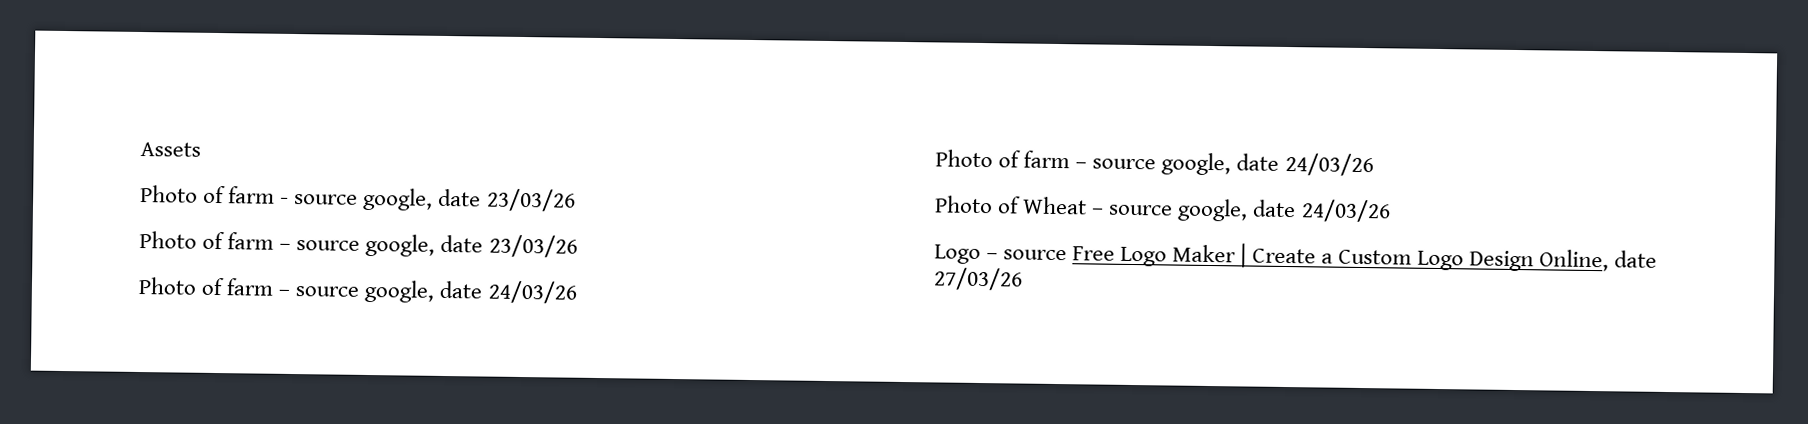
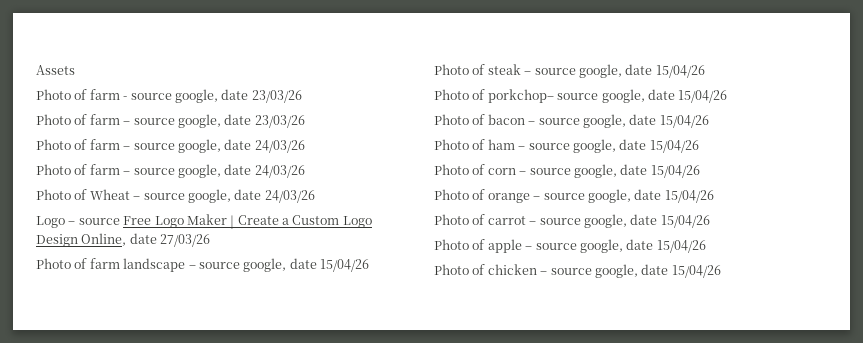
+ Photo of farm landscape – source google, date 15/04/26
+ Photo of steak – source google, date 15/04/26
+ Photo of porkchop– source google, date 15/04/26
+ Photo of bacon – source google, date 15/04/26
+ Photo of ham – source google, date 15/04/26
+ Photo of corn – source google, date 15/04/26
+ Photo of orange – source google, date 15/04/26
+ Photo of carrot – source google, date 15/04/26
+ Photo of apple – source google, date 15/04/26
+ Photo of chicken – source google, date 15/04/26

